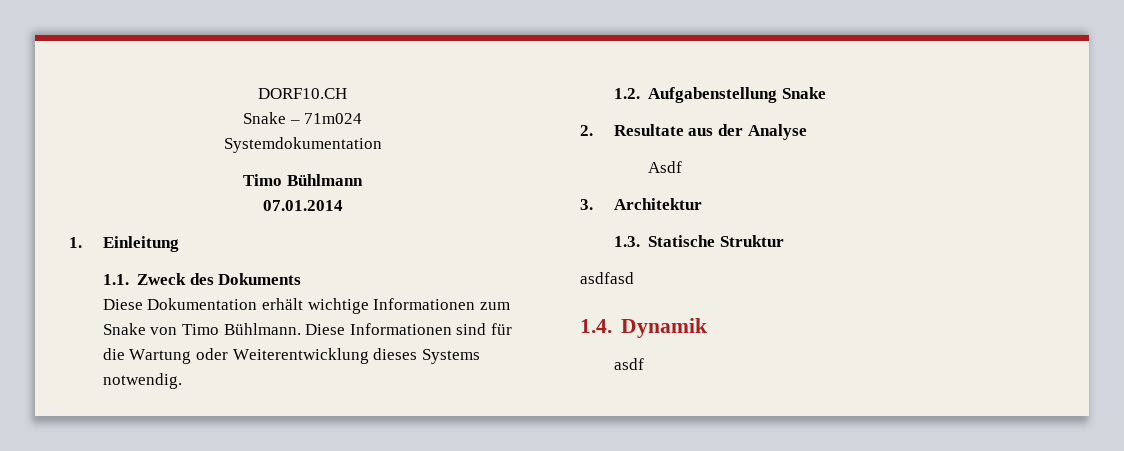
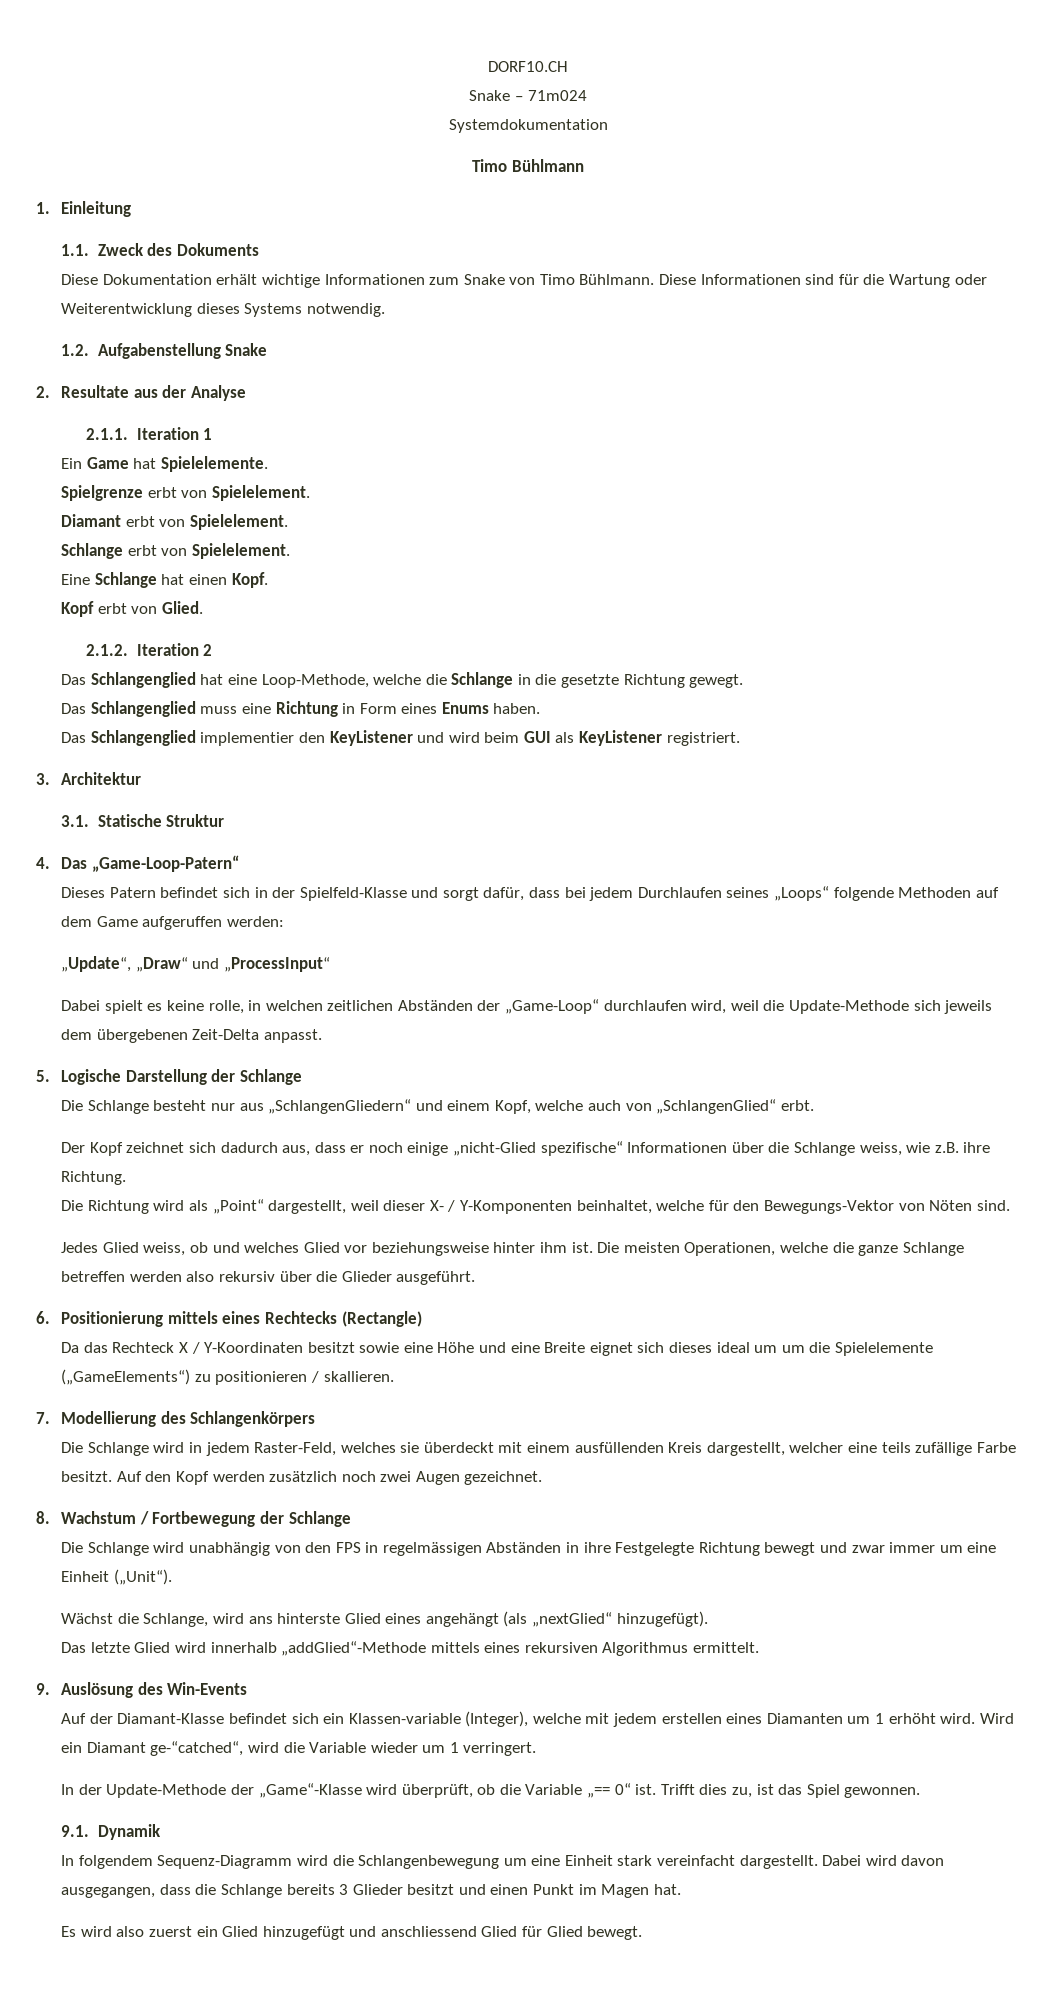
- 07.01.2014
- Asdf
+ 2.1.1. Iteration 1
+ Ein Game hat Spielelemente.
+ Spielgrenze erbt von Spielelement.
+ Diamant erbt von Spielelement.
+ Schlange erbt von Spielelement.
+ Eine Schlange hat einen Kopf.
+ Kopf erbt von Glied.
+ 2.1.2. Iteration 2
+ Das Schlangenglied hat eine Loop-Methode, welche die Schlange in die gesetzte Richtung gewegt.
+ Das Schlangenglied muss eine Richtung in Form eines Enums haben.
+ Das Schlangenglied implementier den KeyListener und wird beim GUI als KeyListener registriert.
- 1.3. Statische Struktur
+ 3.1. Statische Struktur
- asdfasd
- 1.4. Dynamik
- asdf
+ 4. Das „Game-Loop-Patern“
+ Dieses Patern befindet sich in der Spielfeld-Klasse und sorgt dafür, dass bei jedem Durchlaufen seines „Loops“ folgende Methoden auf dem Game aufgeruffen werden:
+ „Update“, „Draw“ und „ProcessInput“
+ Dabei spielt es keine rolle, in welchen zeitlichen Abständen der „Game-Loop“ durchlaufen wird, weil die Update-Methode sich jeweils dem übergebenen Zeit-Delta anpasst.
+ 5. Logische Darstellung der Schlange
+ Die Schlange besteht nur aus „SchlangenGliedern“ und einem Kopf, welche auch von „SchlangenGlied“ erbt.
+ Der Kopf zeichnet sich dadurch aus, dass er noch einige „nicht-Glied spezifische“ Informationen über die Schlange weiss, wie z.B. ihre Richtung.
+ Die Richtung wird als „Point“ dargestellt, weil dieser X- / Y-Komponenten beinhaltet, welche für den Bewegungs-Vektor von Nöten sind.
+ Jedes Glied weiss, ob und welches Glied vor beziehungsweise hinter ihm ist. Die meisten Operationen, welche die ganze Schlange betreffen werden also rekursiv über die Glieder ausgeführt.
+ 6. Positionierung mittels eines Rechtecks (Rectangle)
+ Da das Rechteck X / Y-Koordinaten besitzt sowie eine Höhe und eine Breite eignet sich dieses ideal um um die Spielelemente („GameElements“) zu positionieren / skallieren.
+ 7. Modellierung des Schlangenkörpers
+ Die Schlange wird in jedem Raster-Feld, welches sie überdeckt mit einem ausfüllenden Kreis dargestellt, welcher eine teils zufällige Farbe besitzt. Auf den Kopf werden zusätzlich noch zwei Augen gezeichnet.
+ 8. Wachstum / Fortbewegung der Schlange
+ Die Schlange wird unabhängig von den FPS in regelmässigen Abständen in ihre Festgelegte Richtung bewegt und zwar immer um eine Einheit („Unit“).
+ Wächst die Schlange, wird ans hinterste Glied eines angehängt (als „nextGlied“ hinzugefügt).
+ Das letzte Glied wird innerhalb „addGlied“-Methode mittels eines rekursiven Algorithmus ermittelt.
+ 9. Auslösung des Win-Events
+ Auf der Diamant-Klasse befindet sich ein Klassen-variable (Integer), welche mit jedem erstellen eines Diamanten um 1 erhöht wird. Wird ein Diamant ge-“catched“, wird die Variable wieder um 1 verringert.
+ In der Update-Methode der „Game“-Klasse wird überprüft, ob die Variable „== 0“ ist. Trifft dies zu, ist das Spiel gewonnen.
+ 9.1. Dynamik
+ In folgendem Sequenz-Diagramm wird die Schlangenbewegung um eine Einheit stark vereinfacht dargestellt. Dabei wird davon ausgegangen, dass die Schlange bereits 3 Glieder besitzt und einen Punkt im Magen hat.
+ Es wird also zuerst ein Glied hinzugefügt und anschliessend Glied für Glied bewegt.

